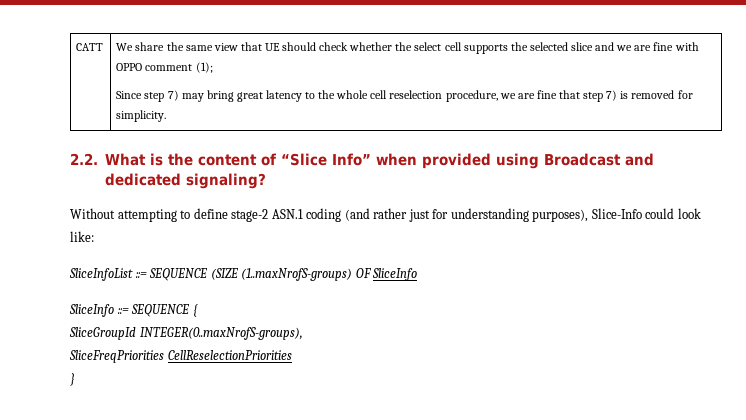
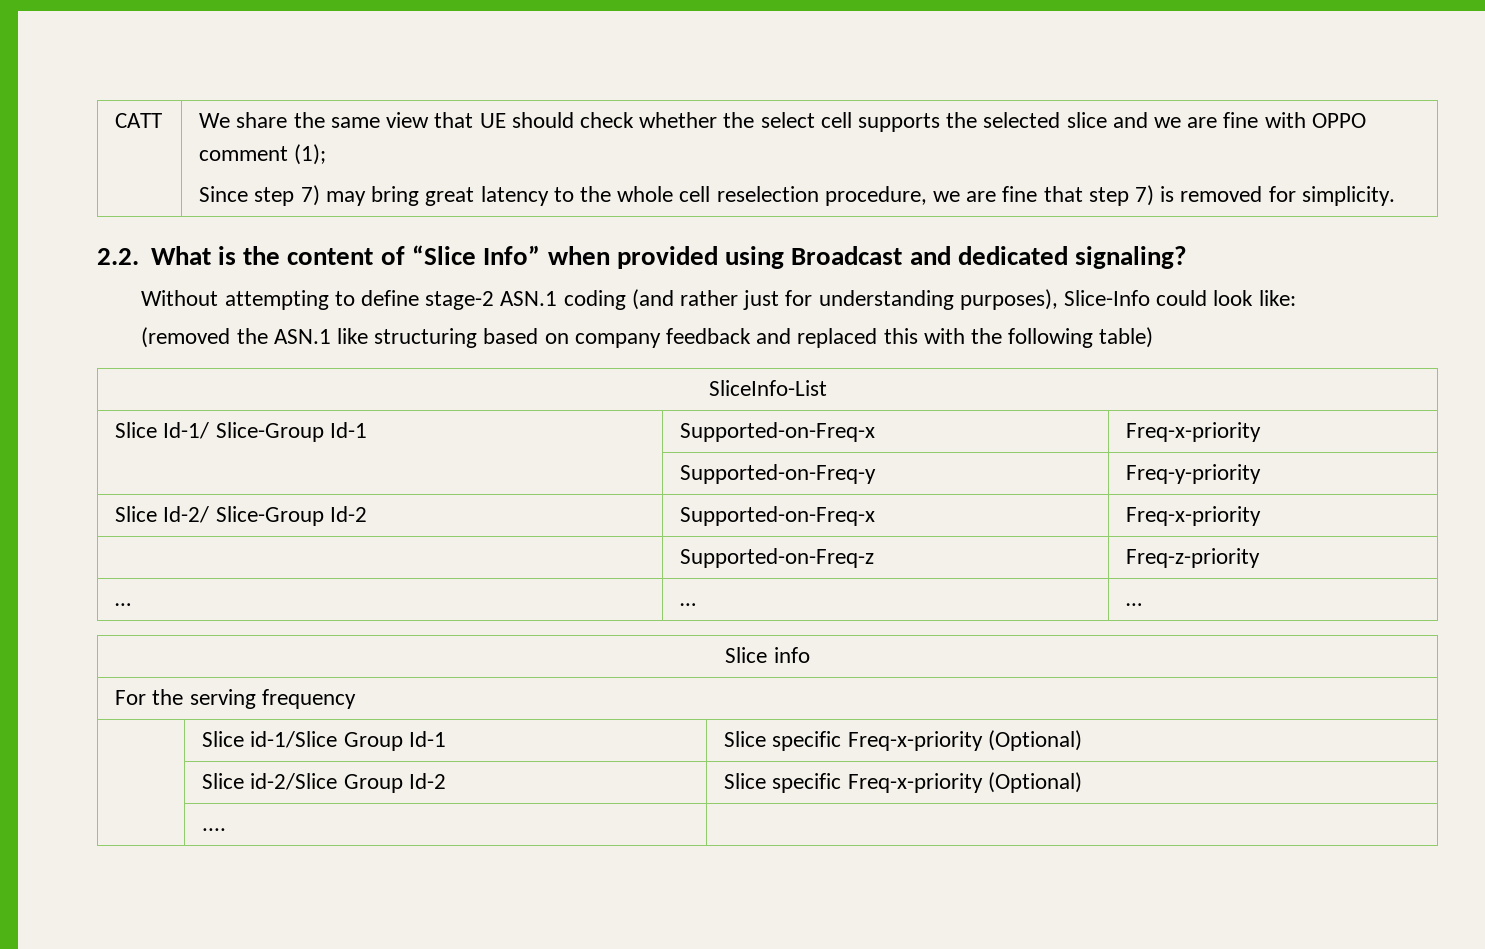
- SliceInfoList ::= SEQUENCE (SIZE (1..maxNrofS-groups) OF SliceInfo
- SliceInfo ::= SEQUENCE {
- SliceGroupId INTEGER(0..maxNrofS-groups),
- SliceFreqPriorities CellReselectionPriorities
- }
+ (removed the ASN.1 like structuring based on company feedback and replaced this with the following table)
+ SliceInfo-List
+ Slice Id-1/ Slice-Group Id-1 | Supported-on-Freq-x | Freq-x-priority
+ | Supported-on-Freq-y | Freq-y-priority
+ Slice Id-2/ Slice-Group Id-2 | Supported-on-Freq-x | Freq-x-priority
+ | Supported-on-Freq-z | Freq-z-priority
+ … | … | …
+ Slice info
+ For the serving frequency
+ | Slice id-1/Slice Group Id-1 | Slice specific Freq-x-priority (Optional)
+ | Slice id-2/Slice Group Id-2 | Slice specific Freq-x-priority (Optional)
+ | .... |

